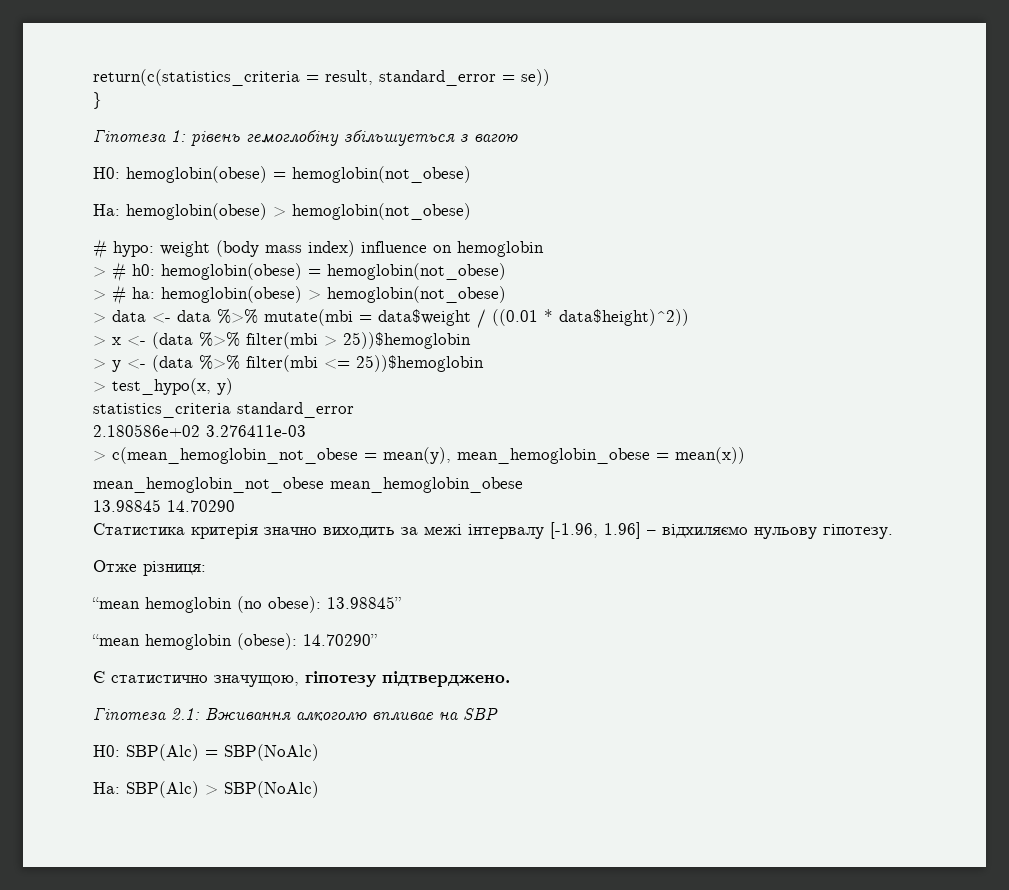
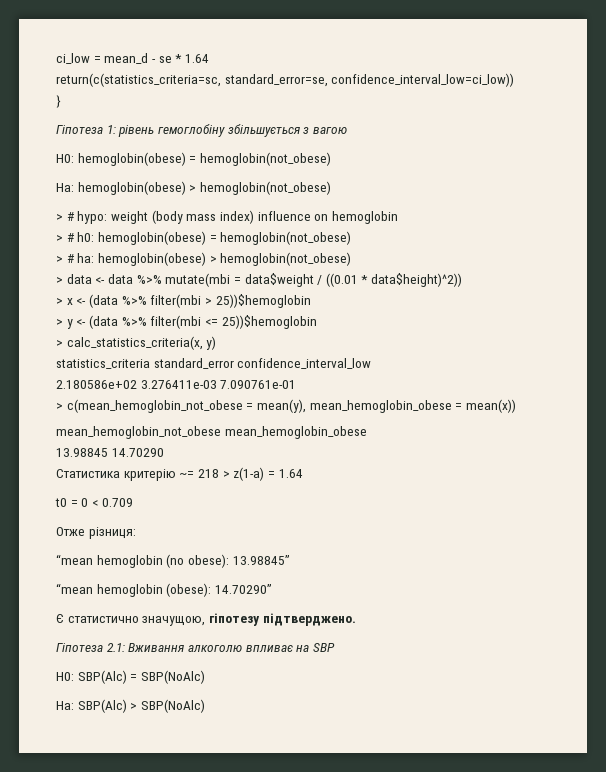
- return(c(statistics_criteria = result, standard_error = se))
+ ci_low = mean_d - se * 1.64
+ return(c(statistics_criteria=sc, standard_error=se, confidence_interval_low=ci_low))
- # hypo: weight (body mass index) influence on hemoglobin
+ > # hypo: weight (body mass index) influence on hemoglobin
- > test_hypo(x, y)
+ > calc_statistics_criteria(x, y)
- statistics_criteria standard_error
+ statistics_criteria standard_error confidence_interval_low
- 2.180586e+02 3.276411e-03
+ 2.180586e+02 3.276411e-03 7.090761e-01
- Статистика критерія значно виходить за межі інтервалу [-1.96, 1.96] – відхиляємо нульову гіпотезу.
+ Статистика критерію ~= 218 > z(1-a) = 1.64
+ t0 = 0 < 0.709

